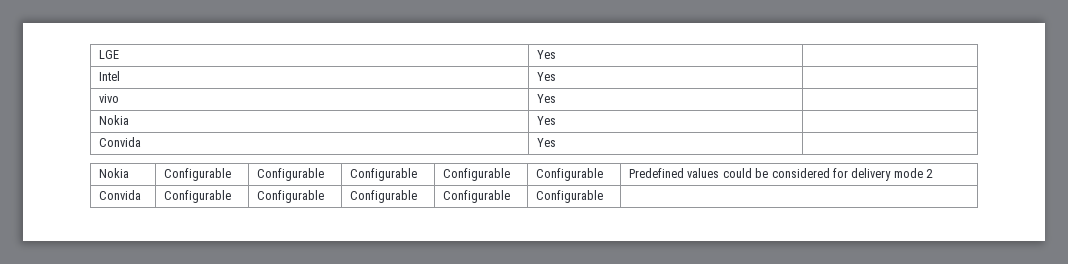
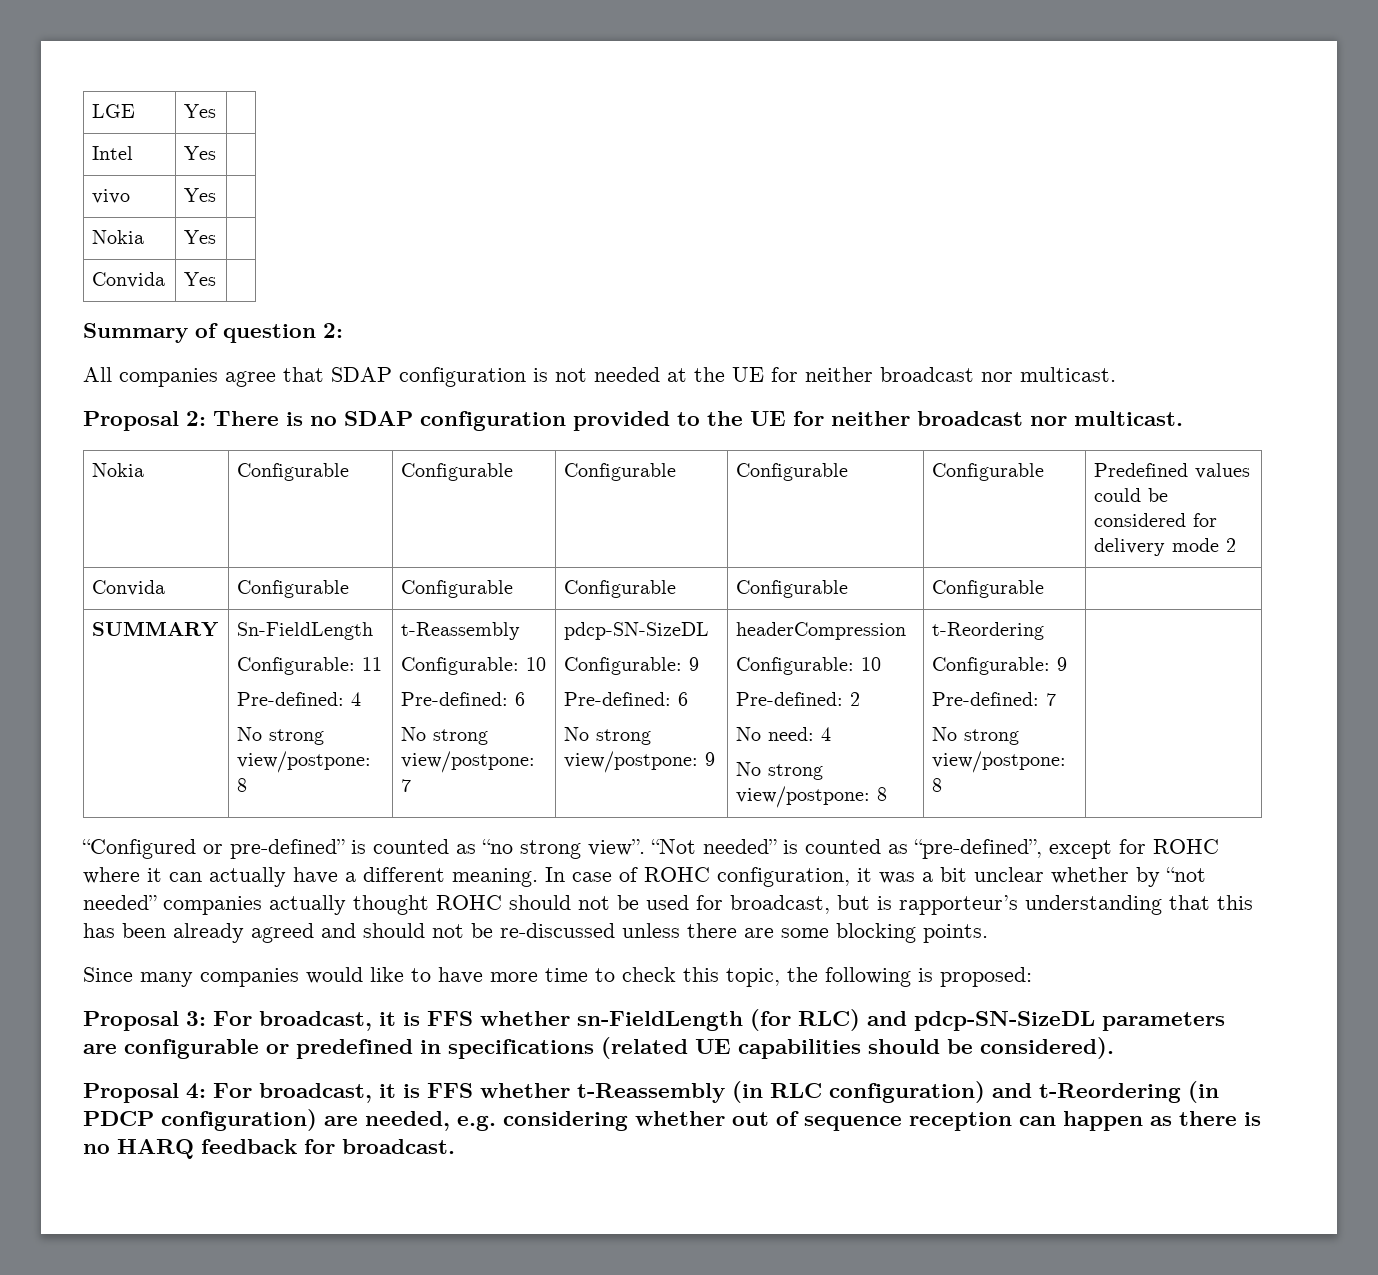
+ Summary of question 2:
+ All companies agree that SDAP configuration is not needed at the UE for neither broadcast nor multicast.
+ Proposal 2: There is no SDAP configuration provided to the UE for neither broadcast nor multicast.
+ SUMMARY | Sn-FieldLength
+ Configurable: 11
+ Pre-defined: 4
+ No strong view/postpone: 8 | t-Reassembly
+ Configurable: 10
+ Pre-defined: 6
+ No strong view/postpone: 7 | pdcp-SN-SizeDL
+ Configurable: 9
+ Pre-defined: 6
+ No strong view/postpone: 9 | headerCompression
+ Configurable: 10
+ Pre-defined: 2
+ No need: 4
+ No strong view/postpone: 8 | t-Reordering
+ Configurable: 9
+ Pre-defined: 7
+ No strong view/postpone: 8 |
+ “Configured or pre-defined” is counted as “no strong view”. “Not needed” is counted as “pre-defined”, except for ROHC where it can actually have a different meaning. In case of ROHC configuration, it was a bit unclear whether by “not needed” companies actually thought ROHC should not be used for broadcast, but is rapporteur’s understanding that this has been already agreed and should not be re-discussed unless there are some blocking points.
+ Since many companies would like to have more time to check this topic, the following is proposed:
+ Proposal 3: For broadcast, it is FFS whether sn-FieldLength (for RLC) and pdcp-SN-SizeDL parameters are configurable or predefined in specifications (related UE capabilities should be considered).
+ Proposal 4: For broadcast, it is FFS whether t-Reassembly (in RLC configuration) and t-Reordering (in PDCP configuration) are needed, e.g. considering whether out of sequence reception can happen as there is no HARQ feedback for broadcast.

